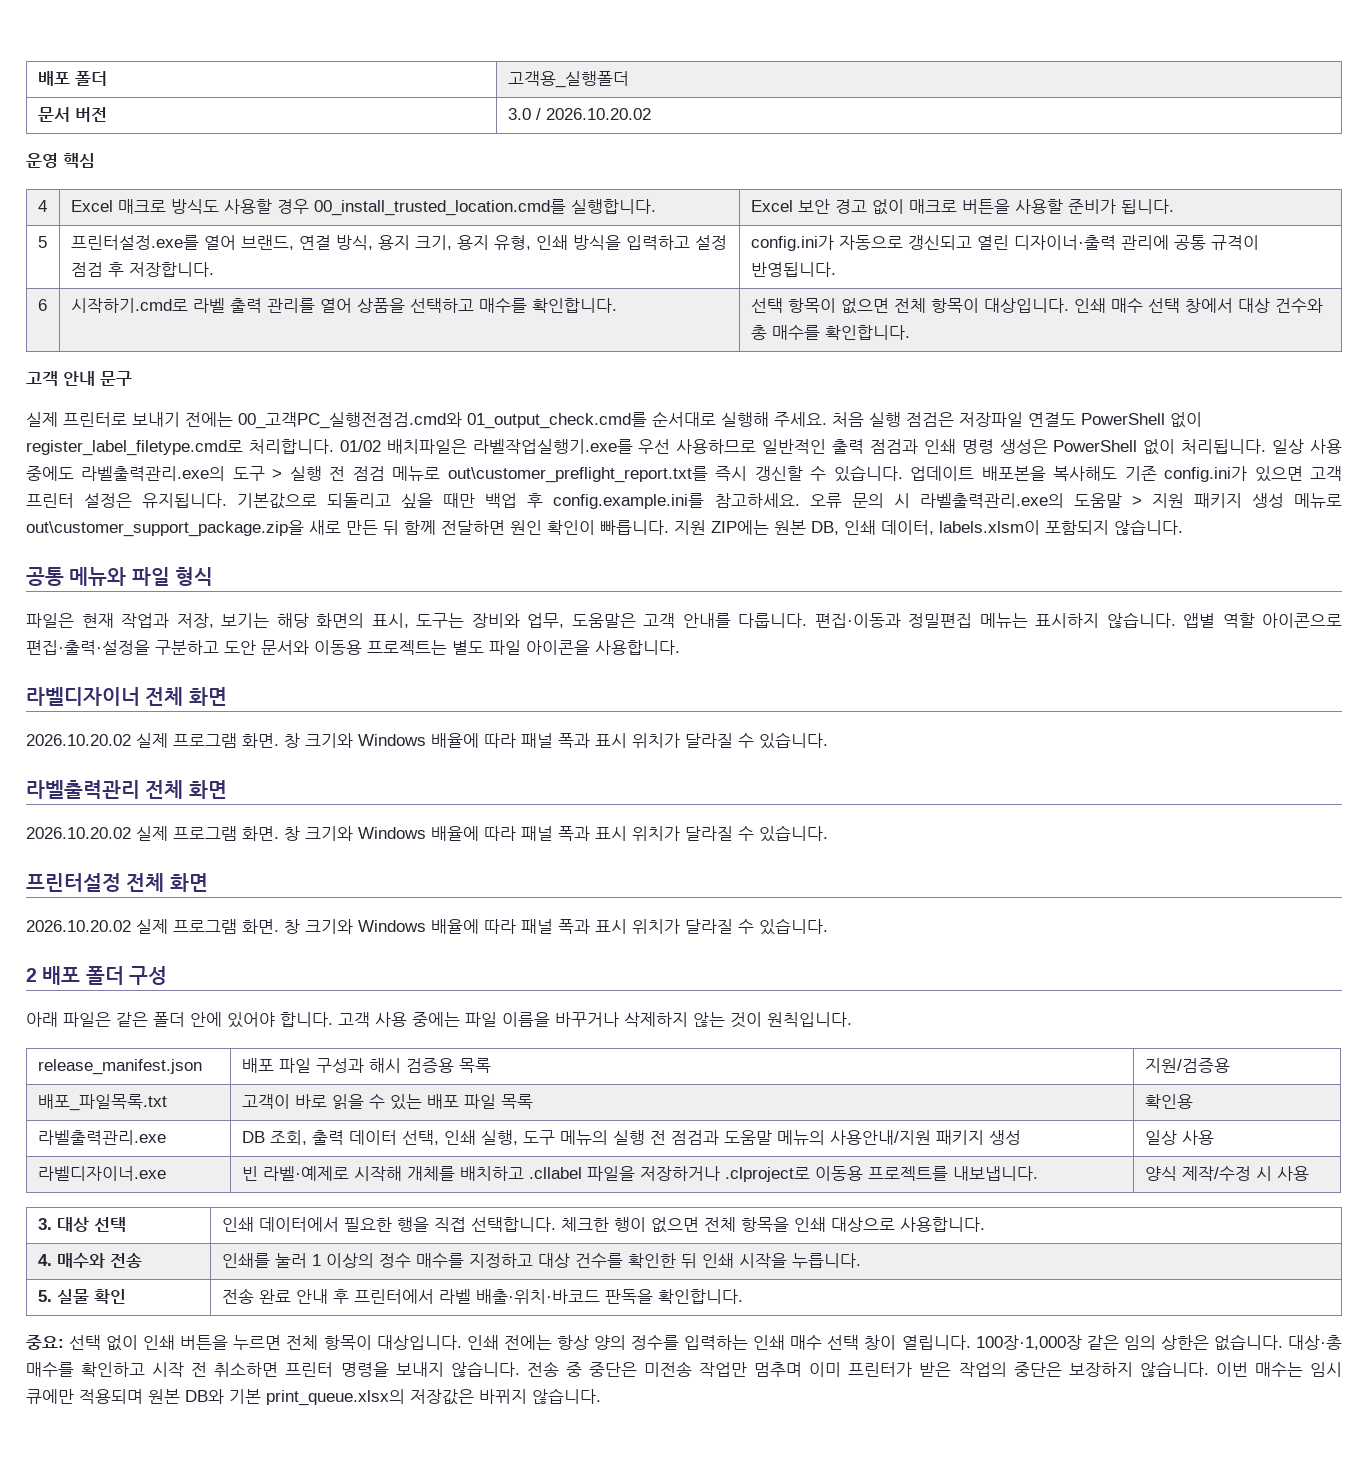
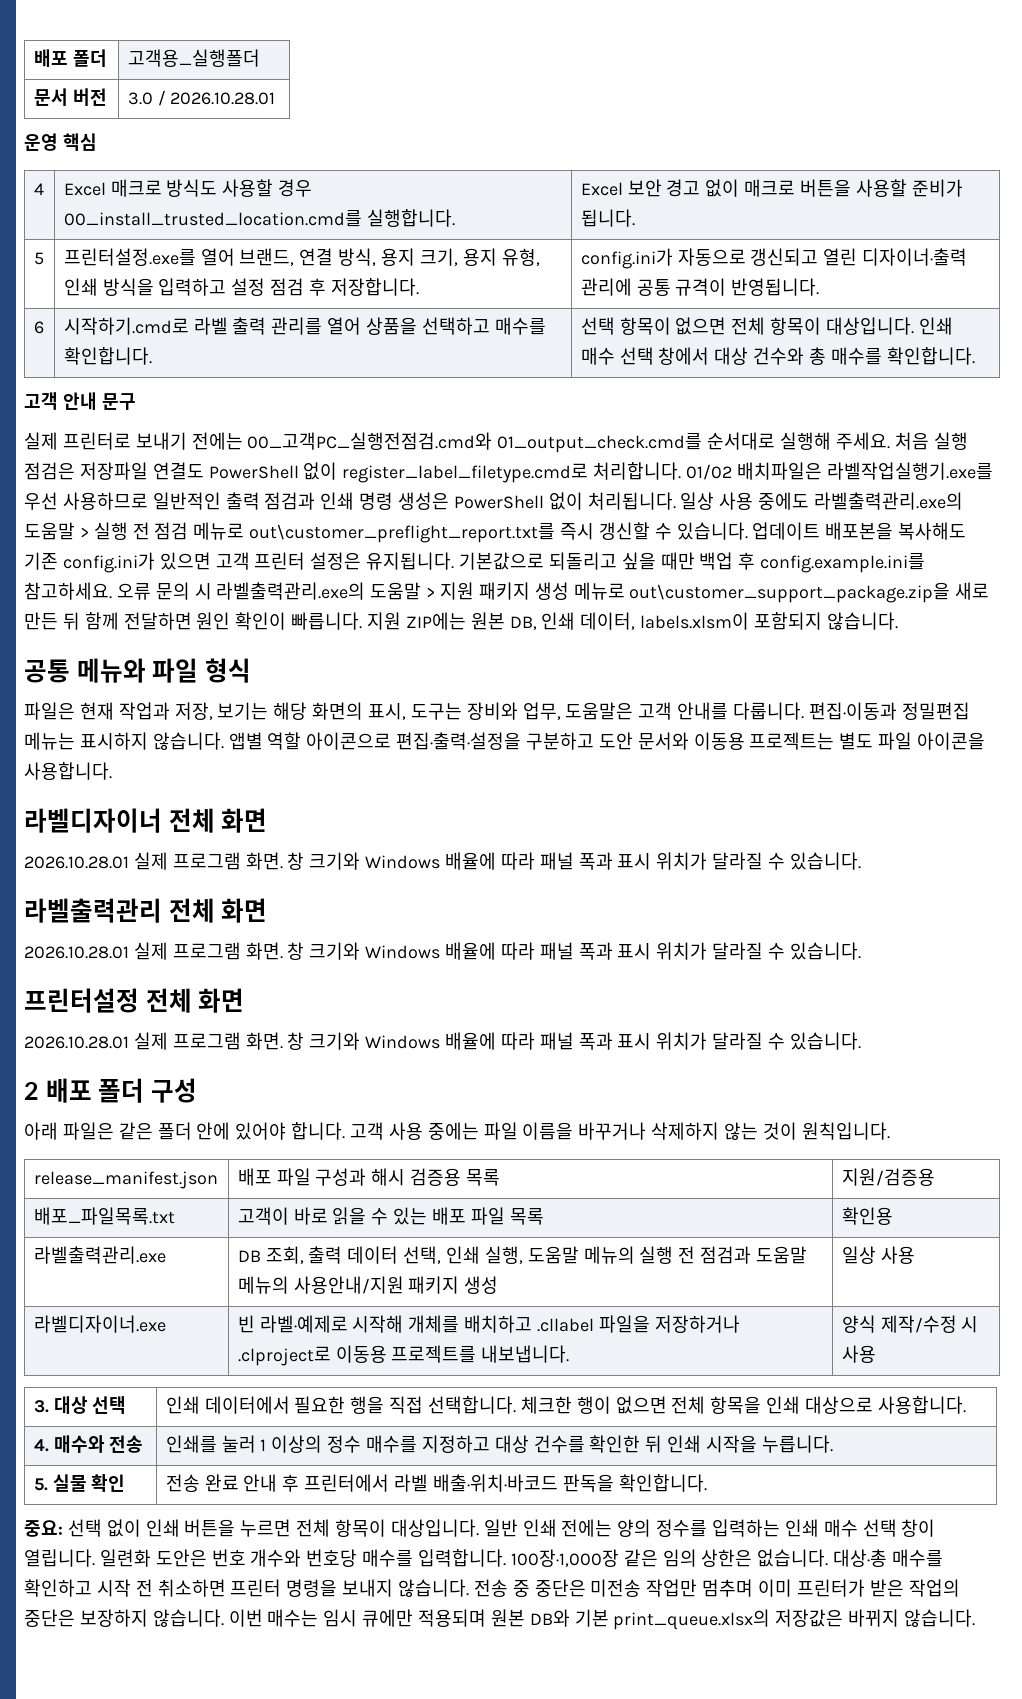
- 문서 버전 | 3.0 / 2026.10.20.02
+ 문서 버전 | 3.0 / 2026.10.28.01
- 일상 사용 중에도 라벨출력관리.exe의 도구 > 실행 전 점검 메뉴로 out\customer_preflight_report.txt를 즉시 갱신할 수 있습니다.
+ 일상 사용 중에도 라벨출력관리.exe의 도움말 > 실행 전 점검 메뉴로 out\customer_preflight_report.txt를 즉시 갱신할 수 있습니다.
  라벨디자이너 전체 화면
- 2026.10.20.02 실제 프로그램 화면.
+ 2026.10.28.01 실제 프로그램 화면.
  라벨출력관리 전체 화면
- 2026.10.20.02 실제 프로그램 화면.
+ 2026.10.28.01 실제 프로그램 화면.
  프린터설정 전체 화면
- 2026.10.20.02 실제 프로그램 화면.
+ 2026.10.28.01 실제 프로그램 화면.
- 라벨출력관리.exe | DB 조회, 출력 데이터 선택, 인쇄 실행, 도구 메뉴의 실행 전 점검과 도움말 메뉴의 사용안내/지원 패키지 생성 | 일상 사용
+ 라벨출력관리.exe | DB 조회, 출력 데이터 선택, 인쇄 실행, 도움말 메뉴의 실행 전 점검과 도움말 메뉴의 사용안내/지원 패키지 생성 | 일상 사용
- 인쇄 전에는 항상 양의 정수를 입력하는 인쇄 매수 선택 창이 열립니다.
+ 일반 인쇄 전에는 양의 정수를 입력하는 인쇄 매수 선택 창이 열립니다.
+ 일련화 도안은 번호 개수와 번호당 매수를 입력합니다.

